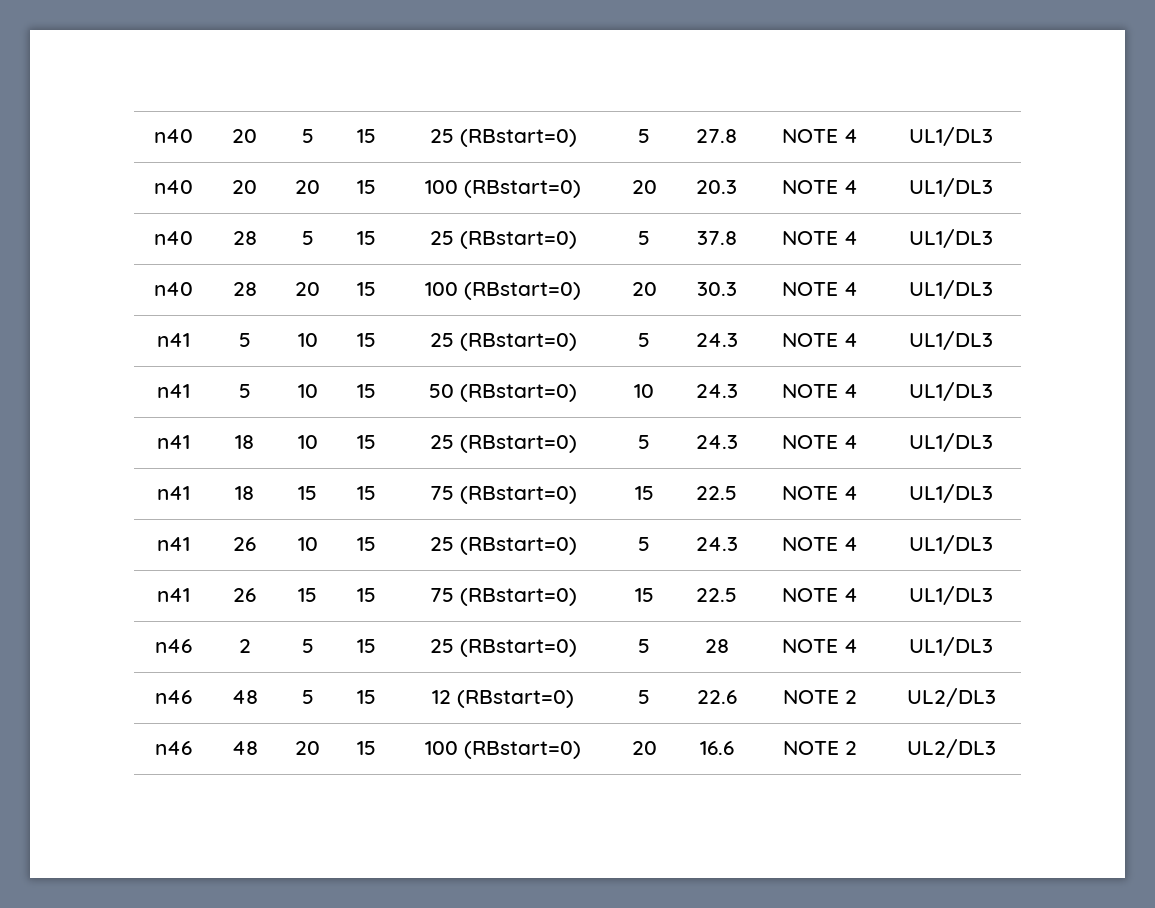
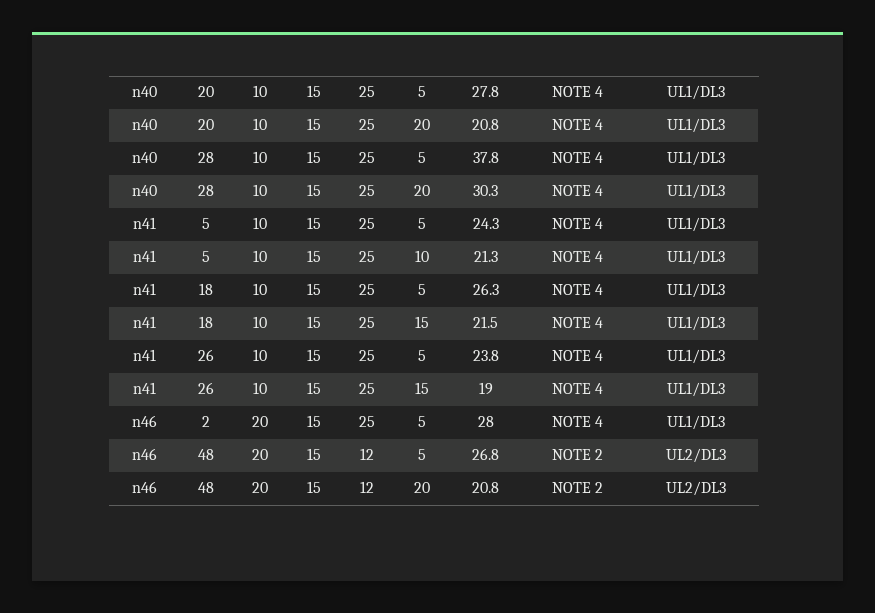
- n40 | 20 | 5 | 15 | 25 (RBstart=0) | 5 | 27.8 | NOTE 4 | UL1/DL3
+ n40 | 20 | 10 | 15 | 25 | 5 | 27.8 | NOTE 4 | UL1/DL3
- n40 | 20 | 20 | 15 | 100 (RBstart=0) | 20 | 20.3 | NOTE 4 | UL1/DL3
- n40 | 28 | 5 | 15 | 25 (RBstart=0) | 5 | 37.8 | NOTE 4 | UL1/DL3
+ n40 | 20 | 10 | 15 | 25 | 20 | 20.8 | NOTE 4 | UL1/DL3
+ n40 | 28 | 10 | 15 | 25 | 5 | 37.8 | NOTE 4 | UL1/DL3
- n40 | 28 | 20 | 15 | 100 (RBstart=0) | 20 | 30.3 | NOTE 4 | UL1/DL3
+ n40 | 28 | 10 | 15 | 25 | 20 | 30.3 | NOTE 4 | UL1/DL3
- n41 | 5 | 10 | 15 | 25 (RBstart=0) | 5 | 24.3 | NOTE 4 | UL1/DL3
+ n41 | 5 | 10 | 15 | 25 | 5 | 24.3 | NOTE 4 | UL1/DL3
- n41 | 5 | 10 | 15 | 50 (RBstart=0) | 10 | 24.3 | NOTE 4 | UL1/DL3
- n41 | 18 | 10 | 15 | 25 (RBstart=0) | 5 | 24.3 | NOTE 4 | UL1/DL3
- n41 | 18 | 15 | 15 | 75 (RBstart=0) | 15 | 22.5 | NOTE 4 | UL1/DL3
- n41 | 26 | 10 | 15 | 25 (RBstart=0) | 5 | 24.3 | NOTE 4 | UL1/DL3
- n41 | 26 | 15 | 15 | 75 (RBstart=0) | 15 | 22.5 | NOTE 4 | UL1/DL3
+ n41 | 5 | 10 | 15 | 25 | 10 | 21.3 | NOTE 4 | UL1/DL3
+ n41 | 18 | 10 | 15 | 25 | 5 | 26.3 | NOTE 4 | UL1/DL3
+ n41 | 18 | 10 | 15 | 25 | 15 | 21.5 | NOTE 4 | UL1/DL3
+ n41 | 26 | 10 | 15 | 25 | 5 | 23.8 | NOTE 4 | UL1/DL3
+ n41 | 26 | 10 | 15 | 25 | 15 | 19 | NOTE 4 | UL1/DL3
- n46 | 2 | 5 | 15 | 25 (RBstart=0) | 5 | 28 | NOTE 4 | UL1/DL3
+ n46 | 2 | 20 | 15 | 25 | 5 | 28 | NOTE 4 | UL1/DL3
- n46 | 48 | 5 | 15 | 12 (RBstart=0) | 5 | 22.6 | NOTE 2 | UL2/DL3
+ n46 | 48 | 20 | 15 | 12 | 5 | 26.8 | NOTE 2 | UL2/DL3
- n46 | 48 | 20 | 15 | 100 (RBstart=0) | 20 | 16.6 | NOTE 2 | UL2/DL3
+ n46 | 48 | 20 | 15 | 12 | 20 | 20.8 | NOTE 2 | UL2/DL3

